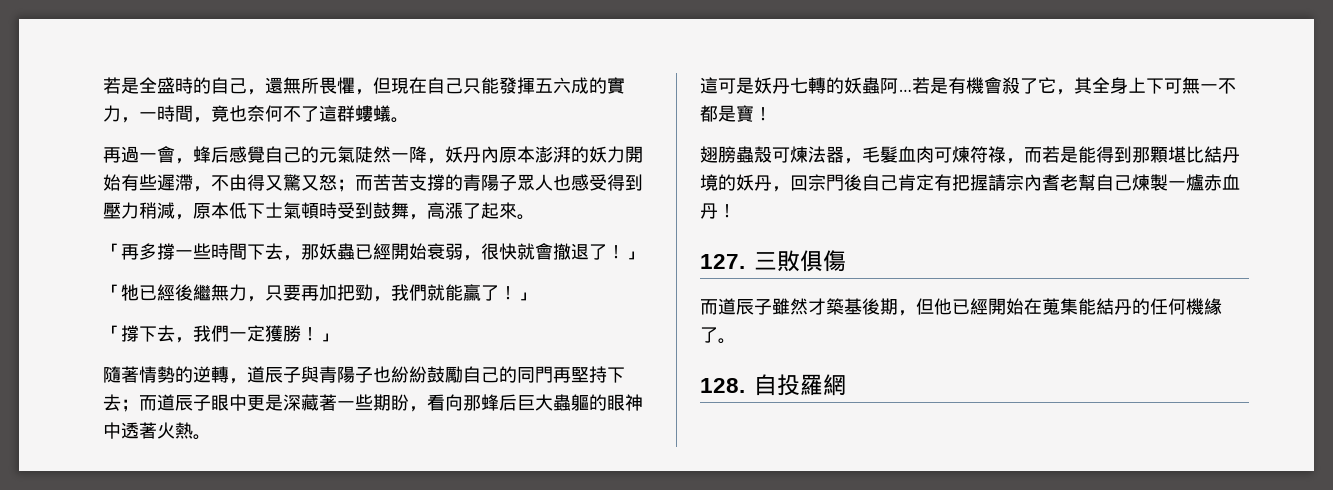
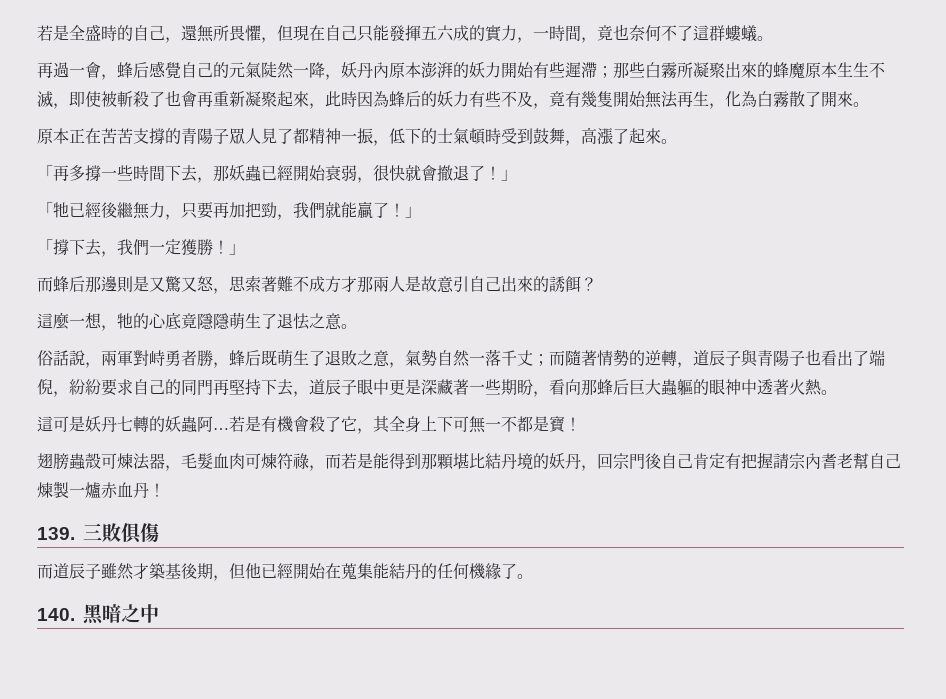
- 再過一會，蜂后感覺自己的元氣陡然一降，妖丹內原本澎湃的妖力開始有些遲滯，不由得又驚又怒；而苦苦支撐的青陽子眾人也感受得到壓力稍減，原本低下士氣頓時受到鼓舞，高漲了起來。
+ 再過一會，蜂后感覺自己的元氣陡然一降，妖丹內原本澎湃的妖力開始有些遲滯；那些白霧所凝聚出來的蜂魔原本生生不滅，即使被斬殺了也會再重新凝聚起來，此時因為蜂后的妖力有些不及，竟有幾隻開始無法再生，化為白霧散了開來。
+ 原本正在苦苦支撐的青陽子眾人見了都精神一振，低下的士氣頓時受到鼓舞，高漲了起來。
- 隨著情勢的逆轉，道辰子與青陽子也紛紛鼓勵自己的同門再堅持下去；而道辰子眼中更是深藏著一些期盼，看向那蜂后巨大蟲軀的眼神中透著火熱。
+ 而蜂后那邊則是又驚又怒，思索著難不成方才那兩人是故意引自己出來的誘餌？
+ 這麼一想，牠的心底竟隱隱萌生了退怯之意。
+ 俗話說，兩軍對峙勇者勝，蜂后既萌生了退敗之意，氣勢自然一落千丈；而隨著情勢的逆轉，道辰子與青陽子也看出了端倪，紛紛要求自己的同門再堅持下去，道辰子眼中更是深藏著一些期盼，看向那蜂后巨大蟲軀的眼神中透著火熱。
- 127.三敗俱傷
+ 139.三敗俱傷
- 128.自投羅網
+ 140.黑暗之中

